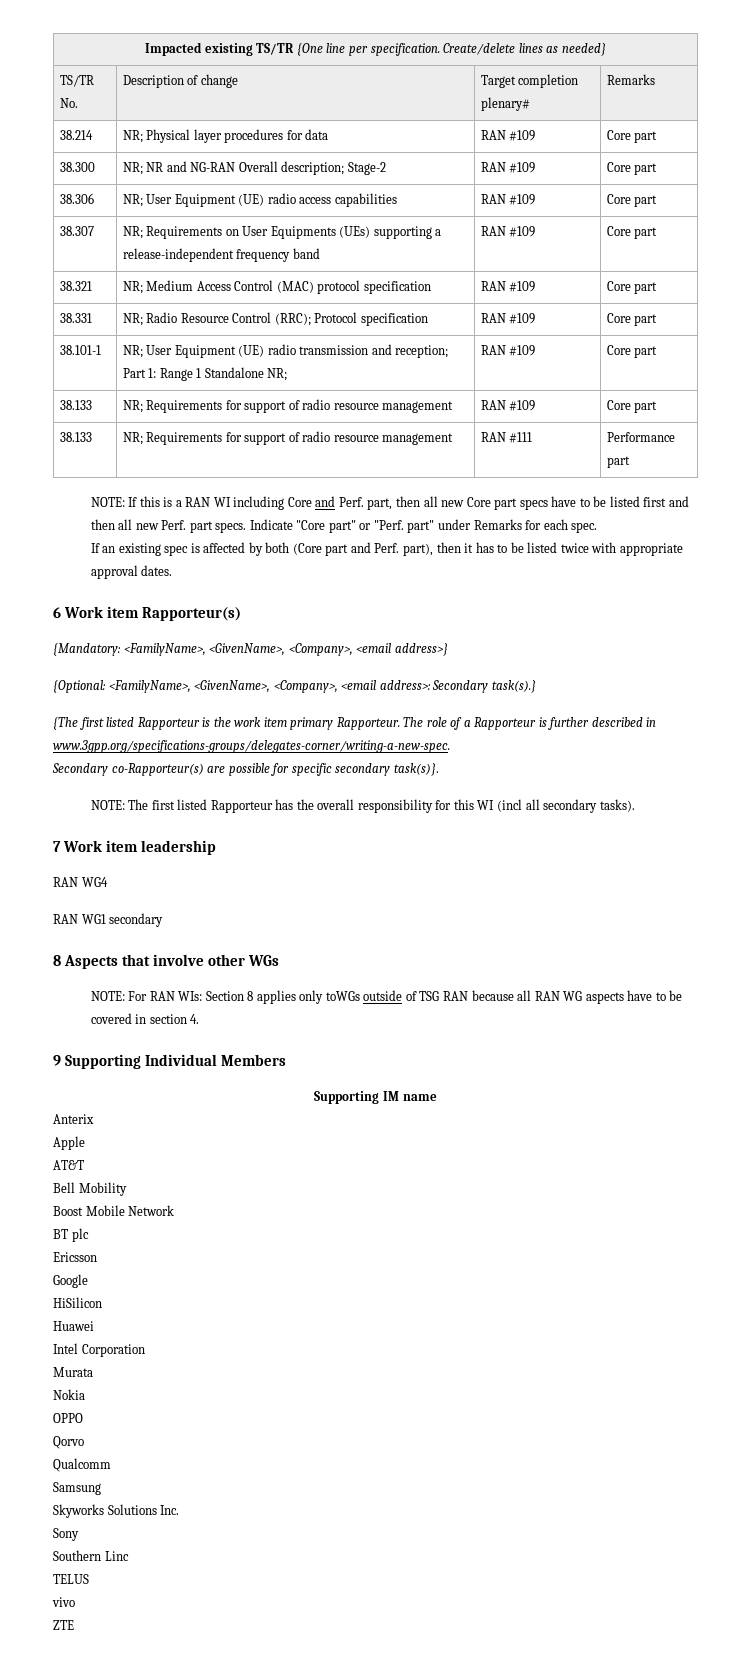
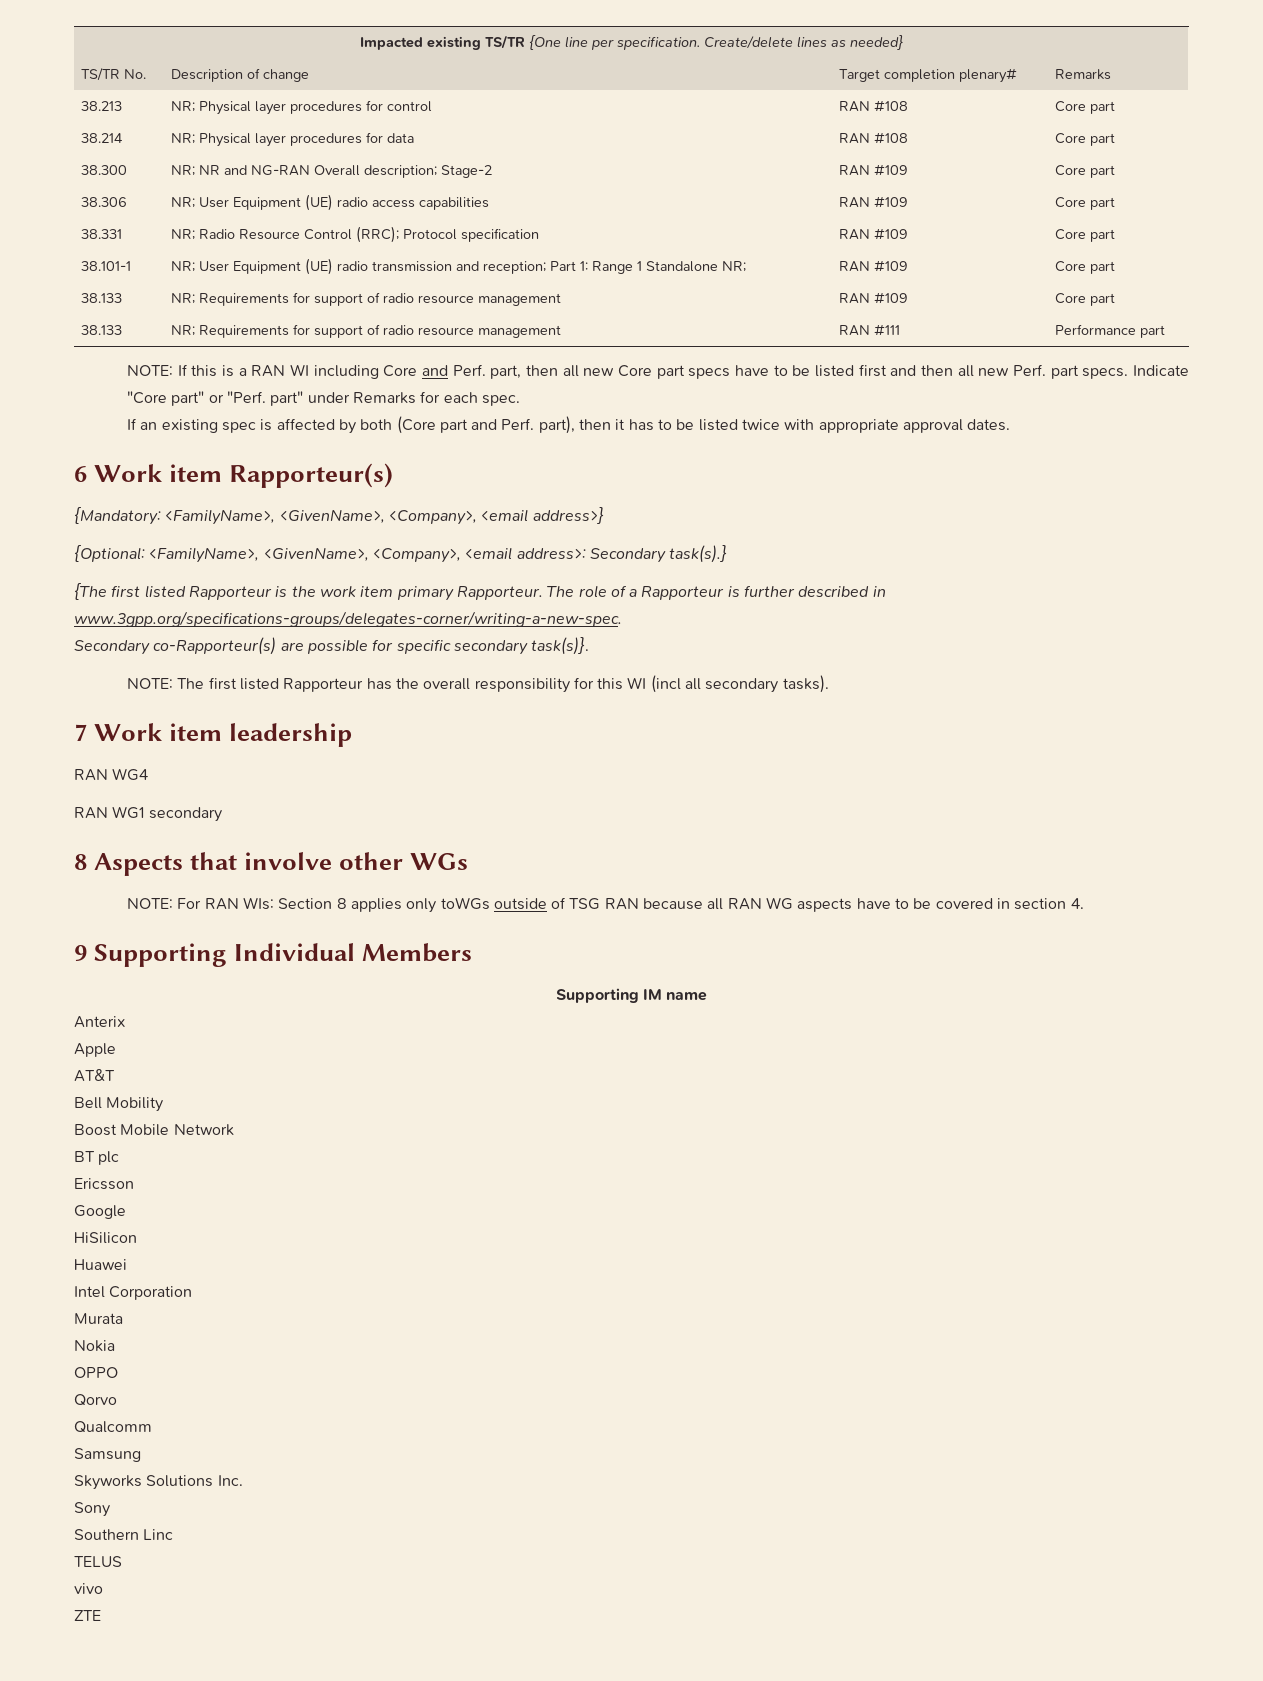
+ 38.213 | NR; Physical layer procedures for control | RAN #108 | Core part
- 38.214 | NR; Physical layer procedures for data | RAN #109 | Core part
+ 38.214 | NR; Physical layer procedures for data | RAN #108 | Core part
- 38.307 | NR; Requirements on User Equipments (UEs) supporting a release-independent frequency band | RAN #109 | Core part
- 38.321 | NR; Medium Access Control (MAC) protocol specification | RAN #109 | Core part

